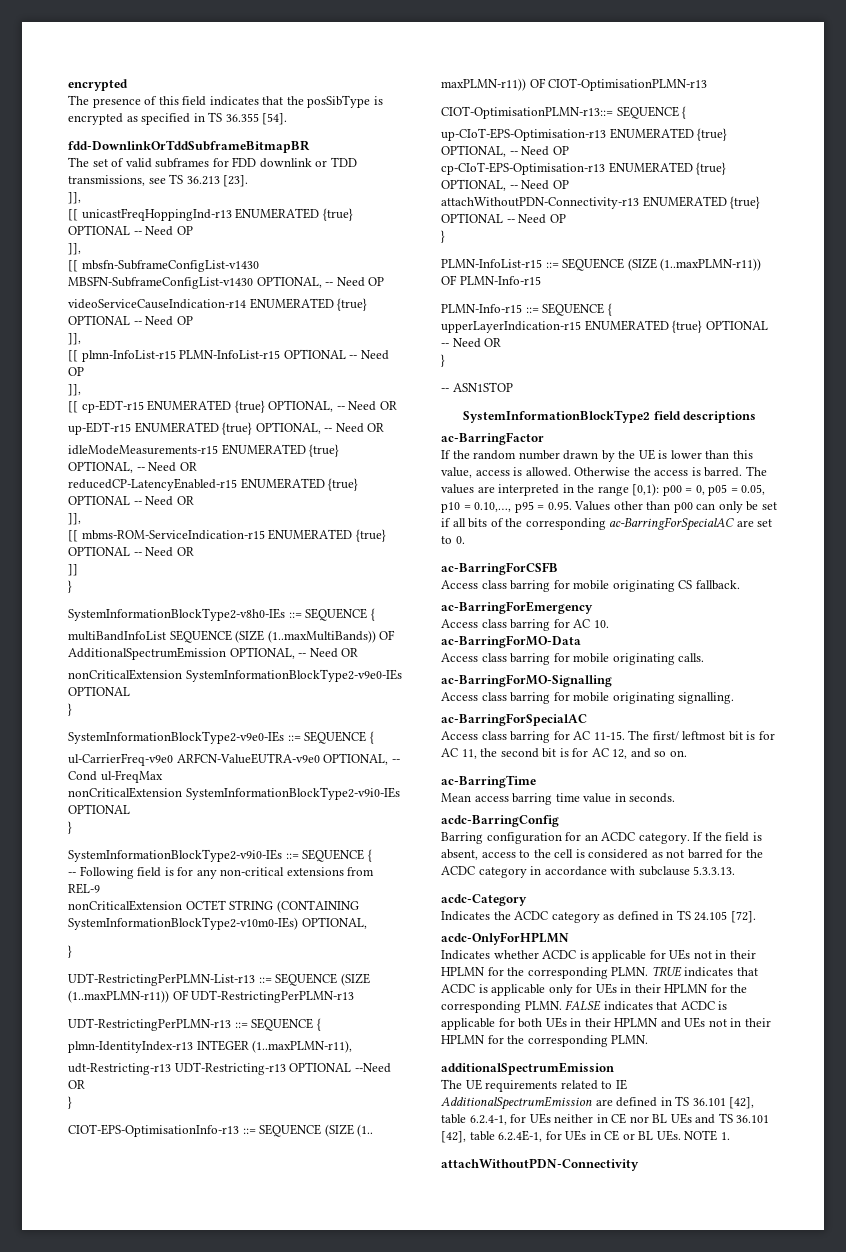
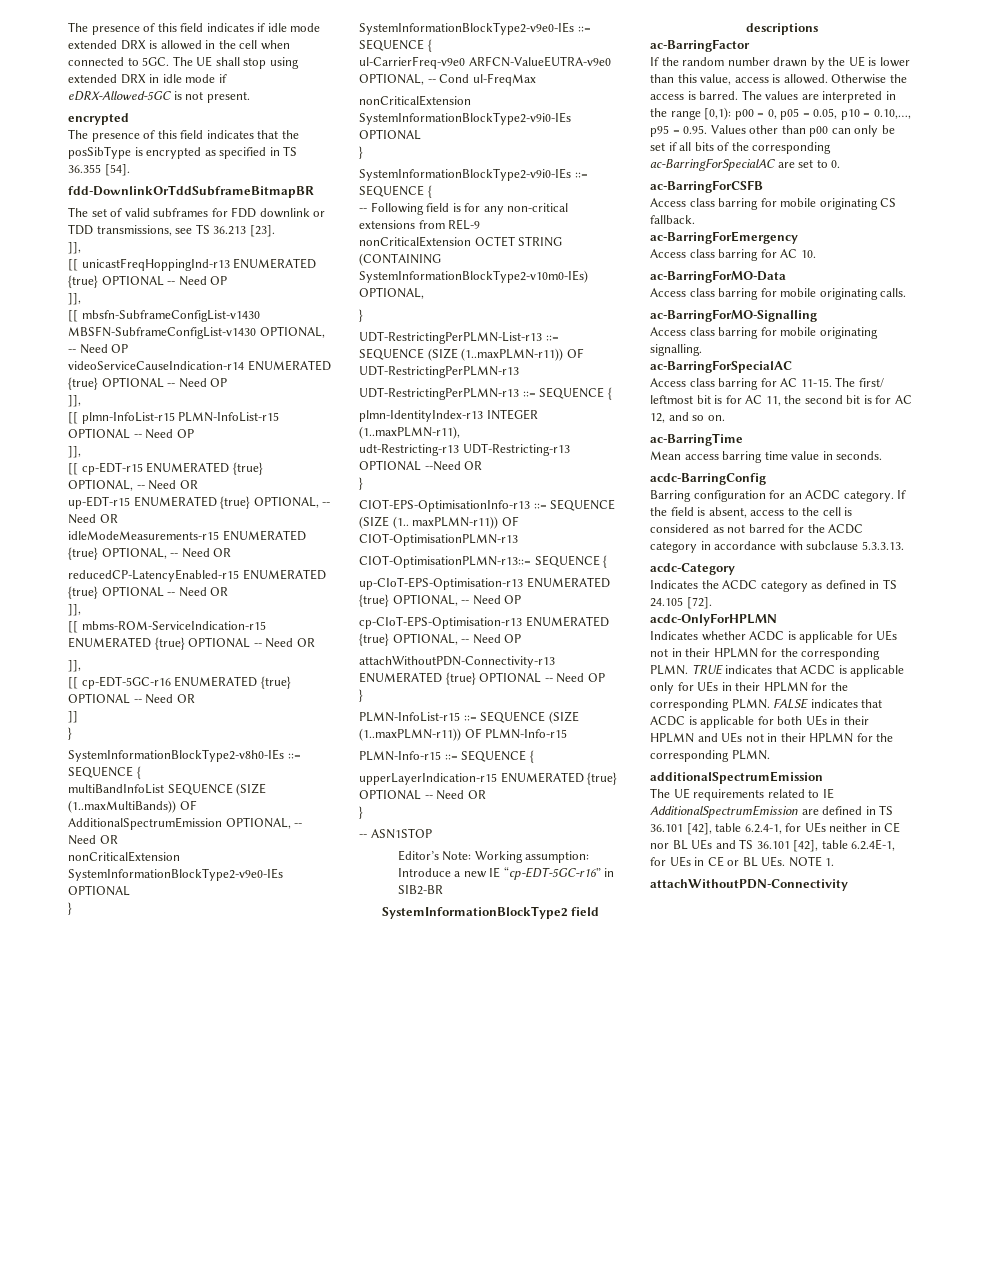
+ The presence of this field indicates if idle mode extended DRX is allowed in the cell when connected to 5GC. The UE shall stop using extended DRX in idle mode if eDRX-Allowed-5GC is not present.
  [[ mbms-ROM-ServiceIndication-r15 ENUMERATED {true} OPTIONAL -- Need OR
+ ]],
+ [[ cp-EDT-5GC-r16 ENUMERATED {true} OPTIONAL -- Need OR
+ Editor’s Note: Working assumption: Introduce a new IE “cp-EDT-5GC-r16” in SIB2-BR

